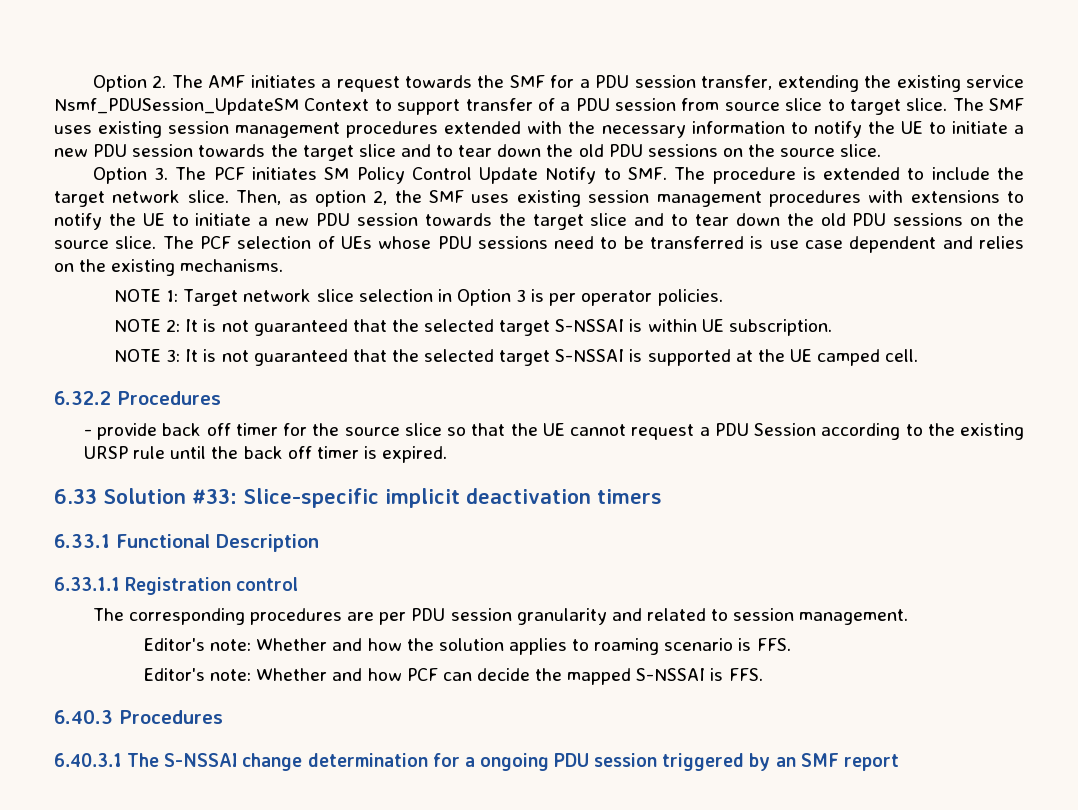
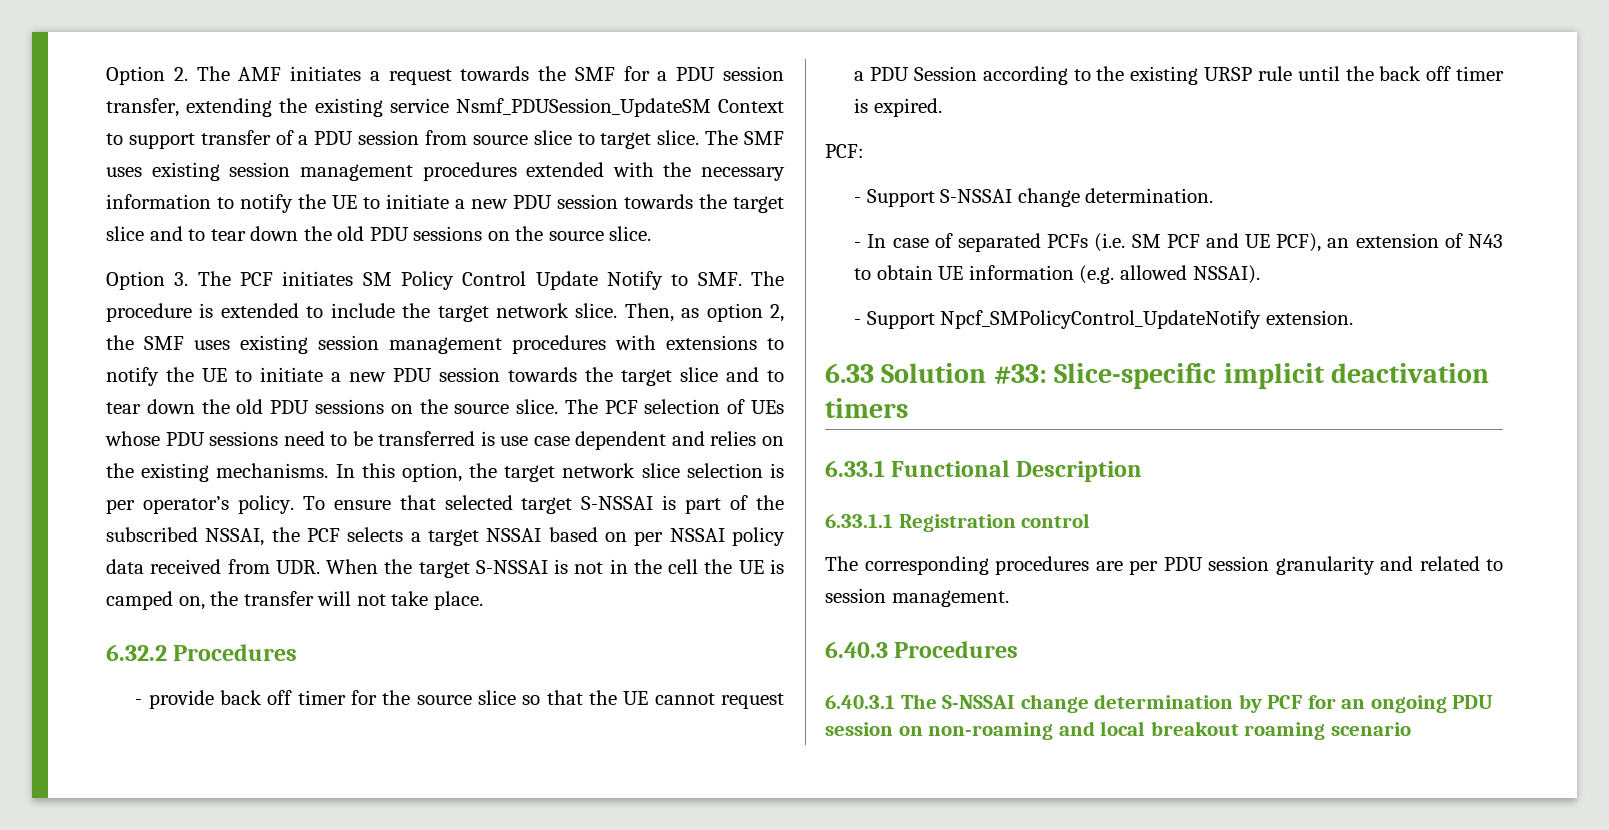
- The PCF selection of UEs whose PDU sessions need to be transferred is use case dependent and relies on the existing mechanisms.
- NOTE 1: Target network slice selection in Option 3 is per operator policies.
- NOTE 2: It is not guaranteed that the selected target S-NSSAI is within UE subscription.
- NOTE 3: It is not guaranteed that the selected target S-NSSAI is supported at the UE camped cell.
+ The PCF selection of UEs whose PDU sessions need to be transferred is use case dependent and relies on the existing mechanisms. In this option, the target network slice selection is per operator’s policy. To ensure that selected target S-NSSAI is part of the subscribed NSSAI, the PCF selects a target NSSAI based on per NSSAI policy data received from UDR. When the target S-NSSAI is not in the cell the UE is camped on, the transfer will not take place.
+ PCF:
+ - Support S-NSSAI change determination.
+ - In case of separated PCFs (i.e. SM PCF and UE PCF), an extension of N43 to obtain UE information (e.g. allowed NSSAI).
+ - Support Npcf_SMPolicyControl_UpdateNotify extension.
- Editor's note: Whether and how the solution applies to roaming scenario is FFS.
- Editor's note: Whether and how PCF can decide the mapped S-NSSAI is FFS.
- 6.40.3.1 The S-NSSAI change determination for a ongoing PDU session triggered by an SMF report
+ 6.40.3.1 The S-NSSAI change determination by PCF for an ongoing PDU session on non-roaming and local breakout roaming scenario

